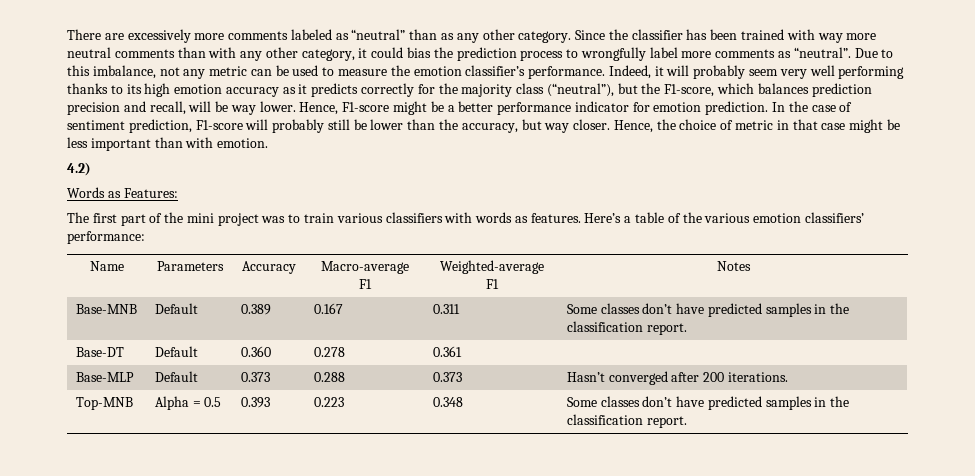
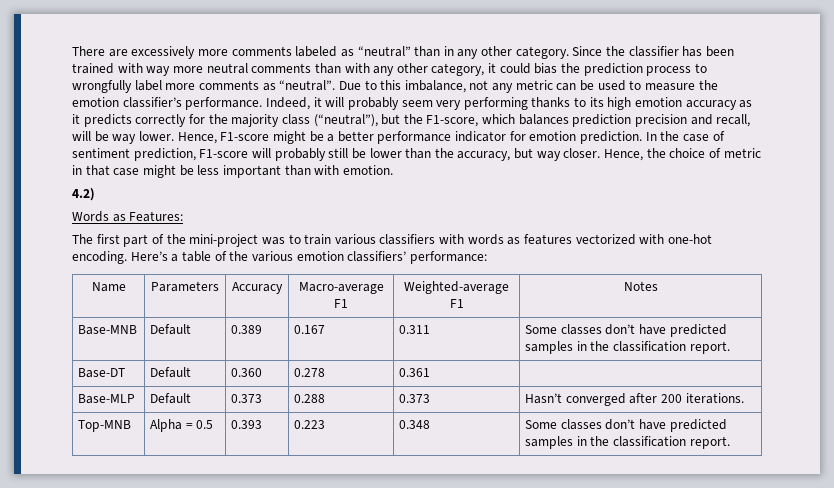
- There are excessively more comments labeled as “neutral” than as any other category.
+ There are excessively more comments labeled as “neutral” than in any other category.
- Indeed, it will probably seem very well performing thanks to its high emotion accuracy as it predicts correctly for the majority class (“neutral”), but the F1-score, which balances prediction precision and recall, will be way lower.
+ Indeed, it will probably seem very performing thanks to its high emotion accuracy as it predicts correctly for the majority class (“neutral”), but the F1-score, which balances prediction precision and recall, will be way lower.
- The first part of the mini project was to train various classifiers with words as features.
+ The first part of the mini-project was to train various classifiers with words as features vectorized with one-hot encoding.

